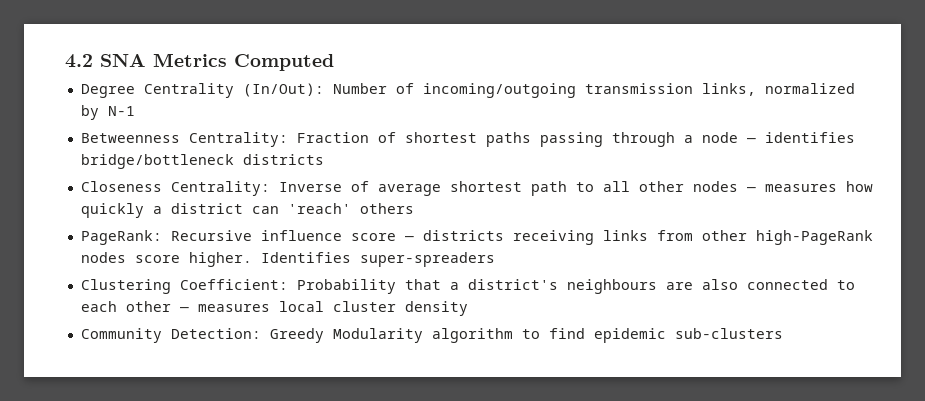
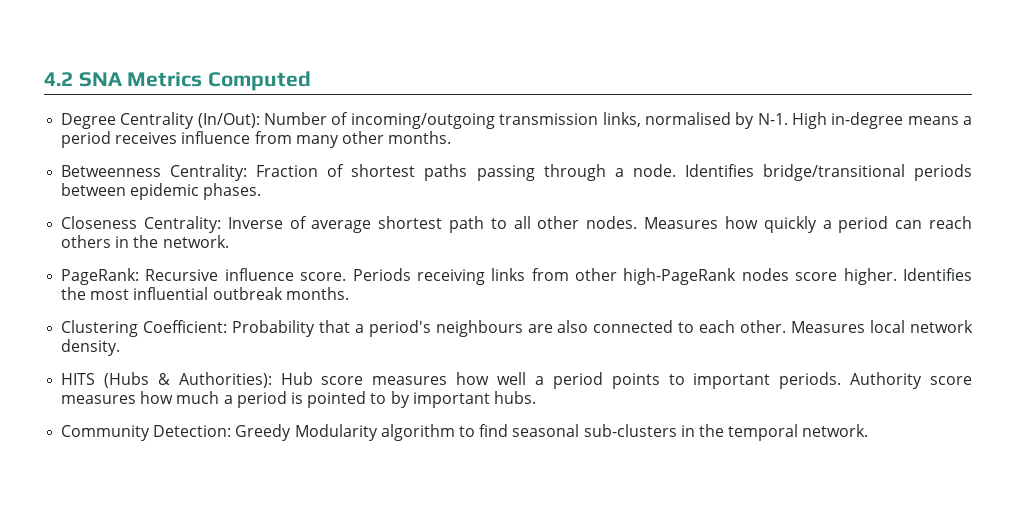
- Degree Centrality (In/Out): Number of incoming/outgoing transmission links, normalized by N-1
+ Degree Centrality (In/Out): Number of incoming/outgoing transmission links, normalised by N-1. High in-degree means a period receives influence from many other months.
- Betweenness Centrality: Fraction of shortest paths passing through a node — identifies bridge/bottleneck districts
+ Betweenness Centrality: Fraction of shortest paths passing through a node. Identifies bridge/transitional periods between epidemic phases.
- Closeness Centrality: Inverse of average shortest path to all other nodes — measures how quickly a district can 'reach' others
+ Closeness Centrality: Inverse of average shortest path to all other nodes. Measures how quickly a period can reach others in the network.
- PageRank: Recursive influence score — districts receiving links from other high-PageRank nodes score higher.
+ PageRank: Recursive influence score. Periods receiving links from other high-PageRank nodes score higher.
- Identifies super-spreaders
+ Identifies the most influential outbreak months.
- Clustering Coefficient: Probability that a district's neighbours are also connected to each other — measures local cluster density
+ Clustering Coefficient: Probability that a period's neighbours are also connected to each other. Measures local network density.
+ HITS (Hubs & Authorities): Hub score measures how well a period points to important periods. Authority score measures how much a period is pointed to by important hubs.
- Community Detection: Greedy Modularity algorithm to find epidemic sub-clusters
+ Community Detection: Greedy Modularity algorithm to find seasonal sub-clusters in the temporal network.

